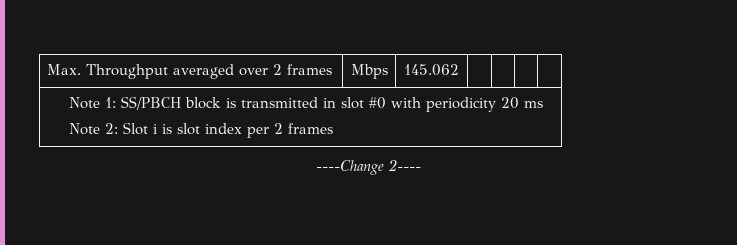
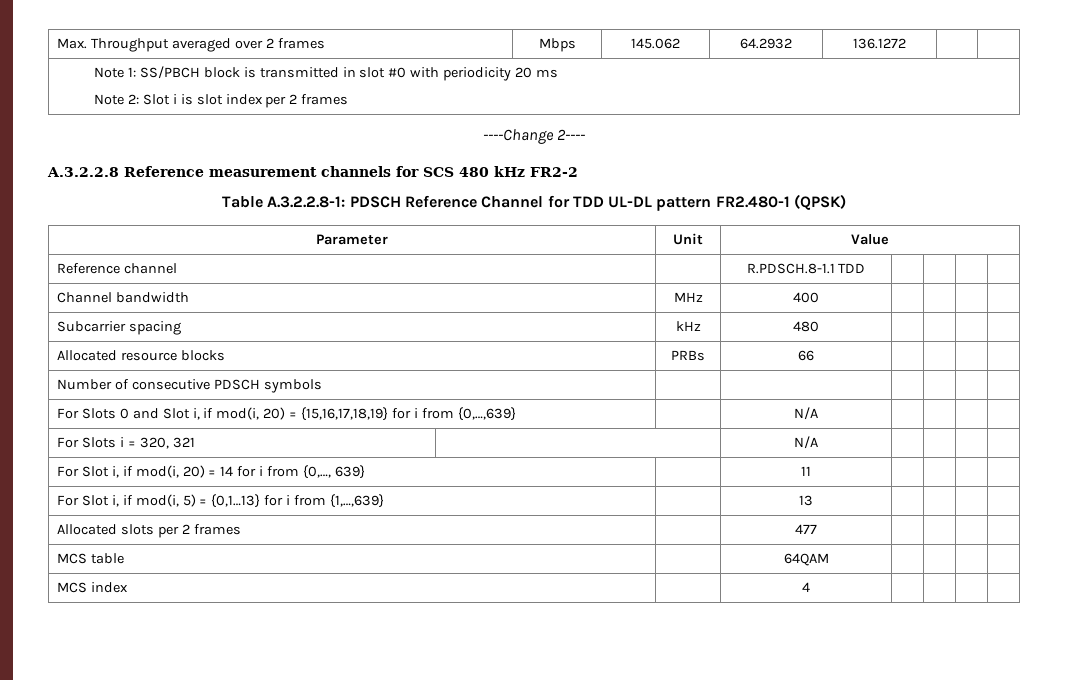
- Max. Throughput averaged over 2 frames | Mbps | 145.062 | | | |
+ Max. Throughput averaged over 2 frames | Mbps | 145.062 | 64.2932 | 136.1272 | |
+ A.3.2.2.8 Reference measurement channels for SCS 480 kHz FR2-2
+ Table A.3.2.2.8-1: PDSCH Reference Channel for TDD UL-DL pattern FR2.480-1 (QPSK)
+ Parameter | Unit | Value
+ Reference channel | | R.PDSCH.8-1.1 TDD | | | |
+ Channel bandwidth | MHz | 400 | | | |
+ Subcarrier spacing | kHz | 480 | | | |
+ Allocated resource blocks | PRBs | 66 | | | |
+ Number of consecutive PDSCH symbols | | | | | |
+ For Slots 0 and Slot i, if mod(i, 20) = {15,16,17,18,19} for i from {0,…,639} | | N/A | | | |
+ For Slots i = 320, 321 | | N/A | | | |
+ For Slot i, if mod(i, 20) = 14 for i from {0,…, 639} | | 11 | | | |
+ For Slot i, if mod(i, 5) = {0,1…13} for i from {1,…,639} | | 13 | | | |
+ Allocated slots per 2 frames | | 477 | | | |
+ MCS table | | 64QAM | | | |
+ MCS index | | 4 | | | |

